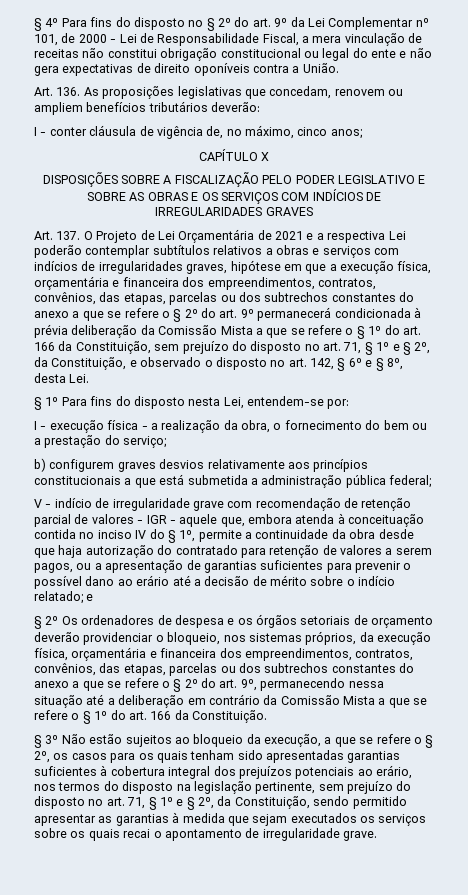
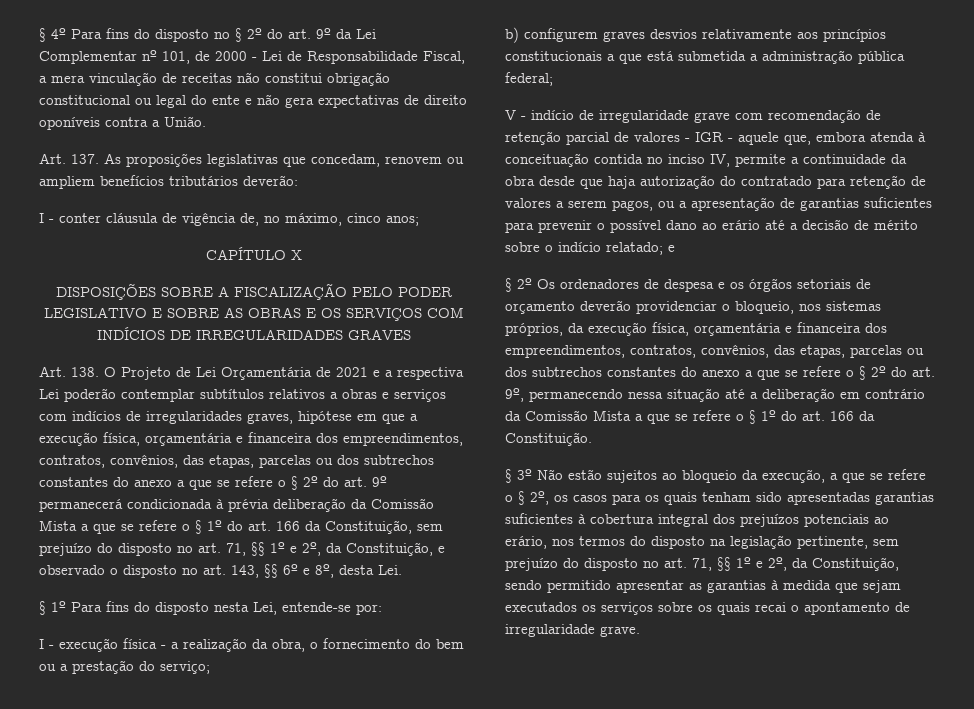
- Art. 136. As proposições legislativas que concedam, renovem ou ampliem benefícios tributários deverão:
+ Art. 137. As proposições legislativas que concedam, renovem ou ampliem benefícios tributários deverão:
- Art. 137. O Projeto de Lei Orçamentária de 2021 e a respectiva Lei poderão contemplar subtítulos relativos a obras e serviços com indícios de irregularidades graves, hipótese em que a execução física, orçamentária e financeira dos empreendimentos, contratos, convênios, das etapas, parcelas ou dos subtrechos constantes do anexo a que se refere o § 2º do art. 9º permanecerá condicionada à prévia deliberação da Comissão Mista a que se refere o § 1º do art. 166 da Constituição, sem prejuízo do disposto no art. 71, § 1º e § 2º, da Constituição, e observado o disposto no art. 142, § 6º e § 8º, desta Lei.
+ Art. 138. O Projeto de Lei Orçamentária de 2021 e a respectiva Lei poderão contemplar subtítulos relativos a obras e serviços com indícios de irregularidades graves, hipótese em que a execução física, orçamentária e financeira dos empreendimentos, contratos, convênios, das etapas, parcelas ou dos subtrechos constantes do anexo a que se refere o § 2º do art. 9º permanecerá condicionada à prévia deliberação da Comissão Mista a que se refere o § 1º do art. 166 da Constituição, sem prejuízo do disposto no art. 71, §§ 1º e 2º, da Constituição, e observado o disposto no art. 143, §§ 6º e 8º, desta Lei.
- § 1º Para fins do disposto nesta Lei, entendem-se por:
+ § 1º Para fins do disposto nesta Lei, entende-se por:
- V - indício de irregularidade grave com recomendação de retenção parcial de valores - IGR - aquele que, embora atenda à conceituação contida no inciso IV do § 1º, permite a continuidade da obra desde que haja autorização do contratado para retenção de valores a serem pagos, ou a apresentação de garantias suficientes para prevenir o possível dano ao erário até a decisão de mérito sobre o indício relatado;
+ V - indício de irregularidade grave com recomendação de retenção parcial de valores - IGR - aquele que, embora atenda à conceituação contida no inciso IV, permite a continuidade da obra desde que haja autorização do contratado para retenção de valores a serem pagos, ou a apresentação de garantias suficientes para prevenir o possível dano ao erário até a decisão de mérito sobre o indício relatado;
- § 3º Não estão sujeitos ao bloqueio da execução, a que se refere o § 2º, os casos para os quais tenham sido apresentadas garantias suficientes à cobertura integral dos prejuízos potenciais ao erário, nos termos do disposto na legislação pertinente, sem prejuízo do disposto no art. 71, § 1º e § 2º, da Constituição, sendo permitido apresentar as garantias à medida que sejam executados os serviços sobre os quais recai o apontamento de irregularidade grave.
+ § 3º Não estão sujeitos ao bloqueio da execução, a que se refere o § 2º, os casos para os quais tenham sido apresentadas garantias suficientes à cobertura integral dos prejuízos potenciais ao erário, nos termos do disposto na legislação pertinente, sem prejuízo do disposto no art. 71, §§ 1º e 2º, da Constituição, sendo permitido apresentar as garantias à medida que sejam executados os serviços sobre os quais recai o apontamento de irregularidade grave.

